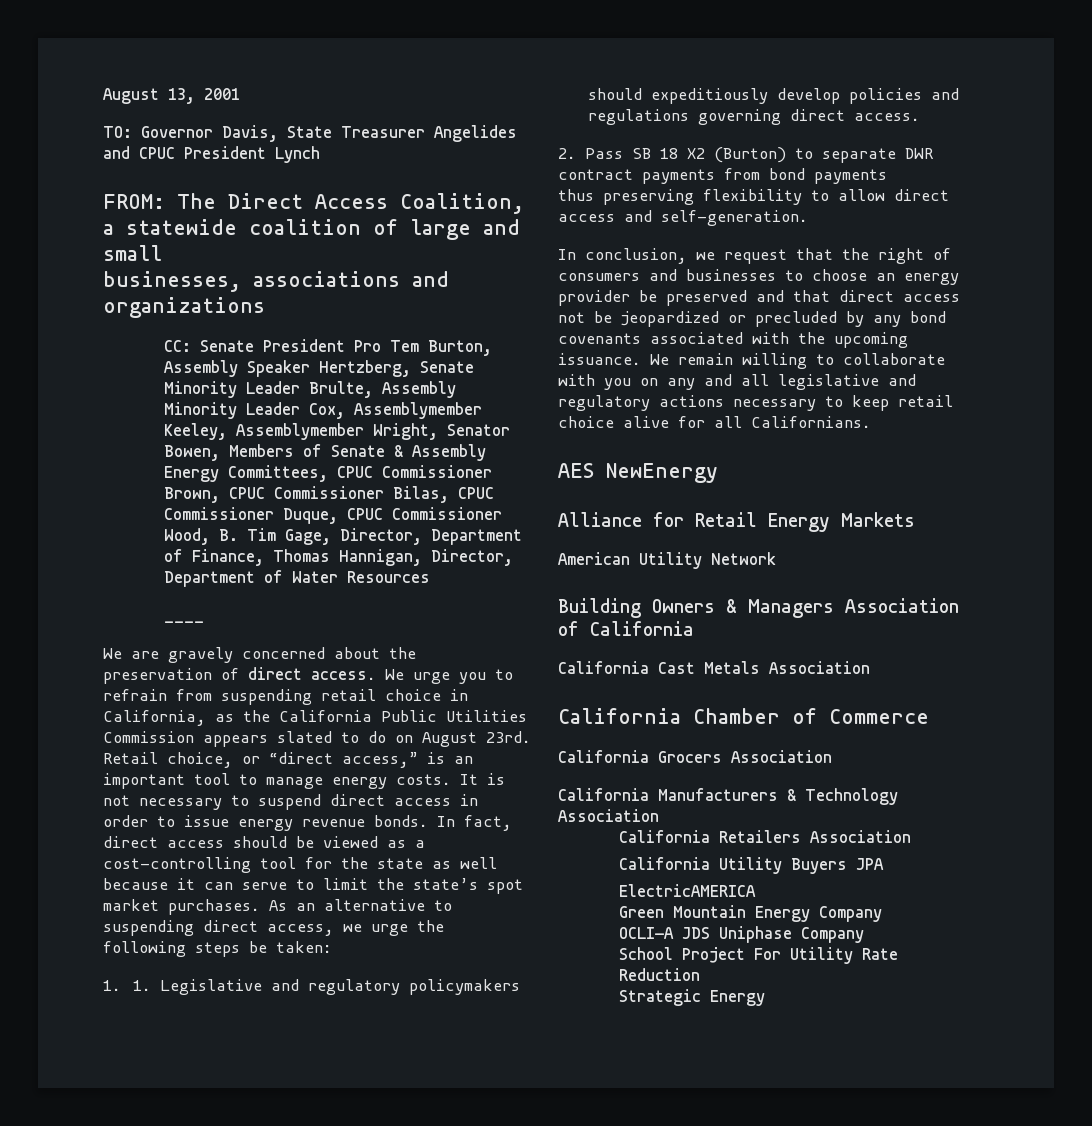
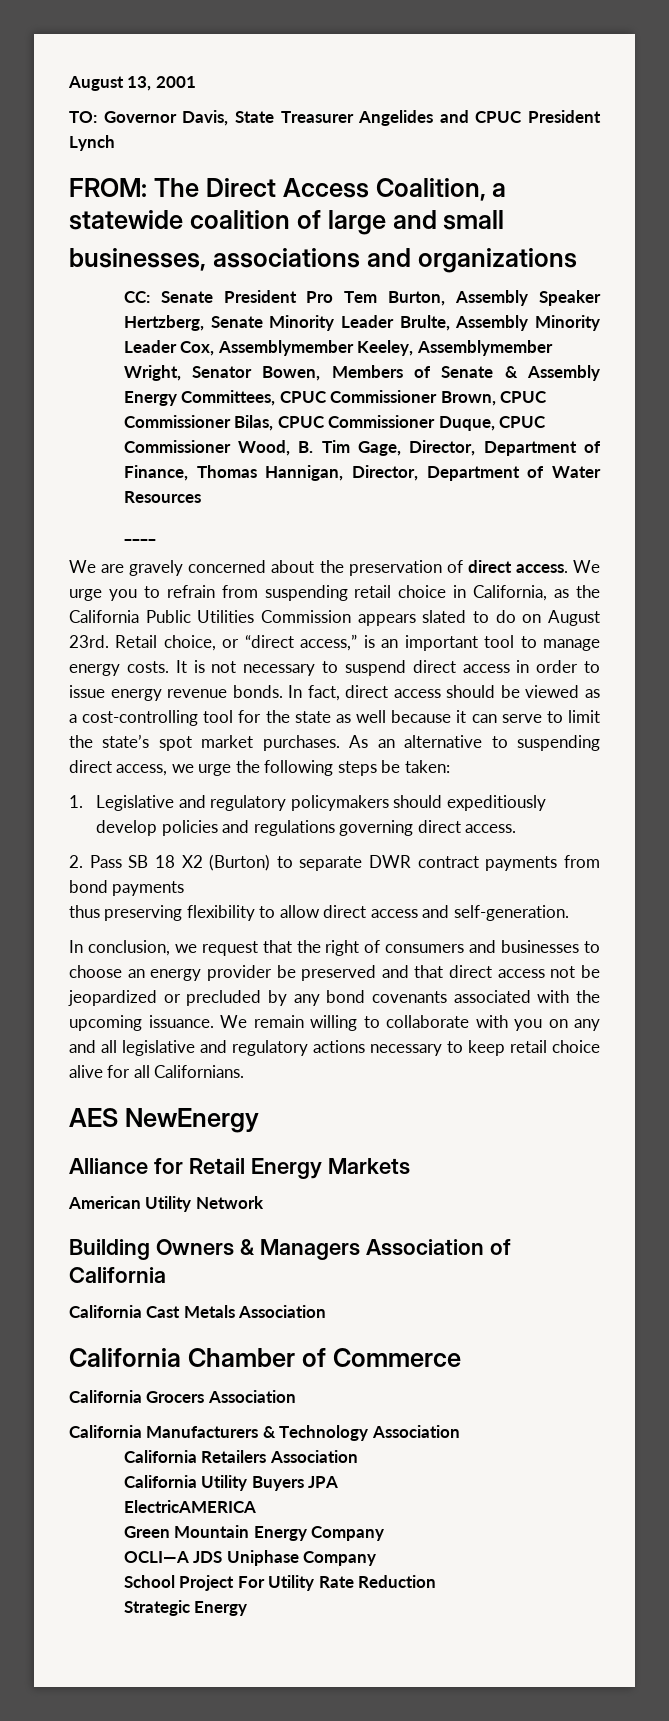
- 1. 1. Legislative and regulatory policymakers should expeditiously develop policies and regulations governing direct access.
+ 1. Legislative and regulatory policymakers should expeditiously develop policies and regulations governing direct access.

